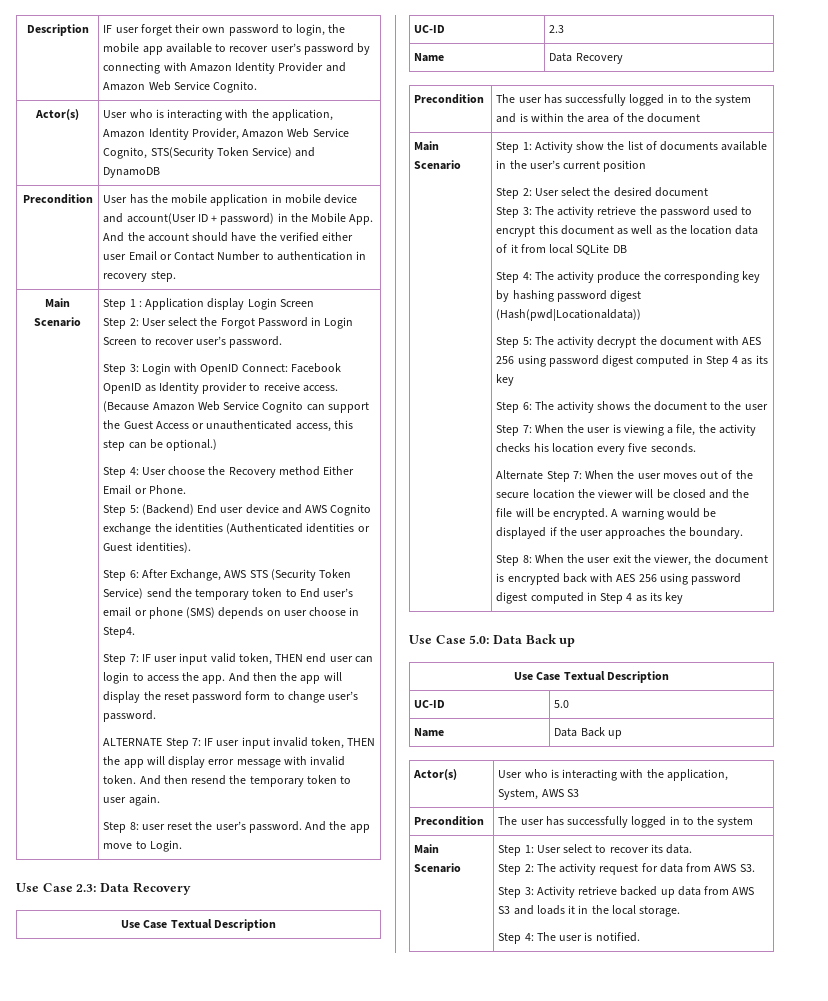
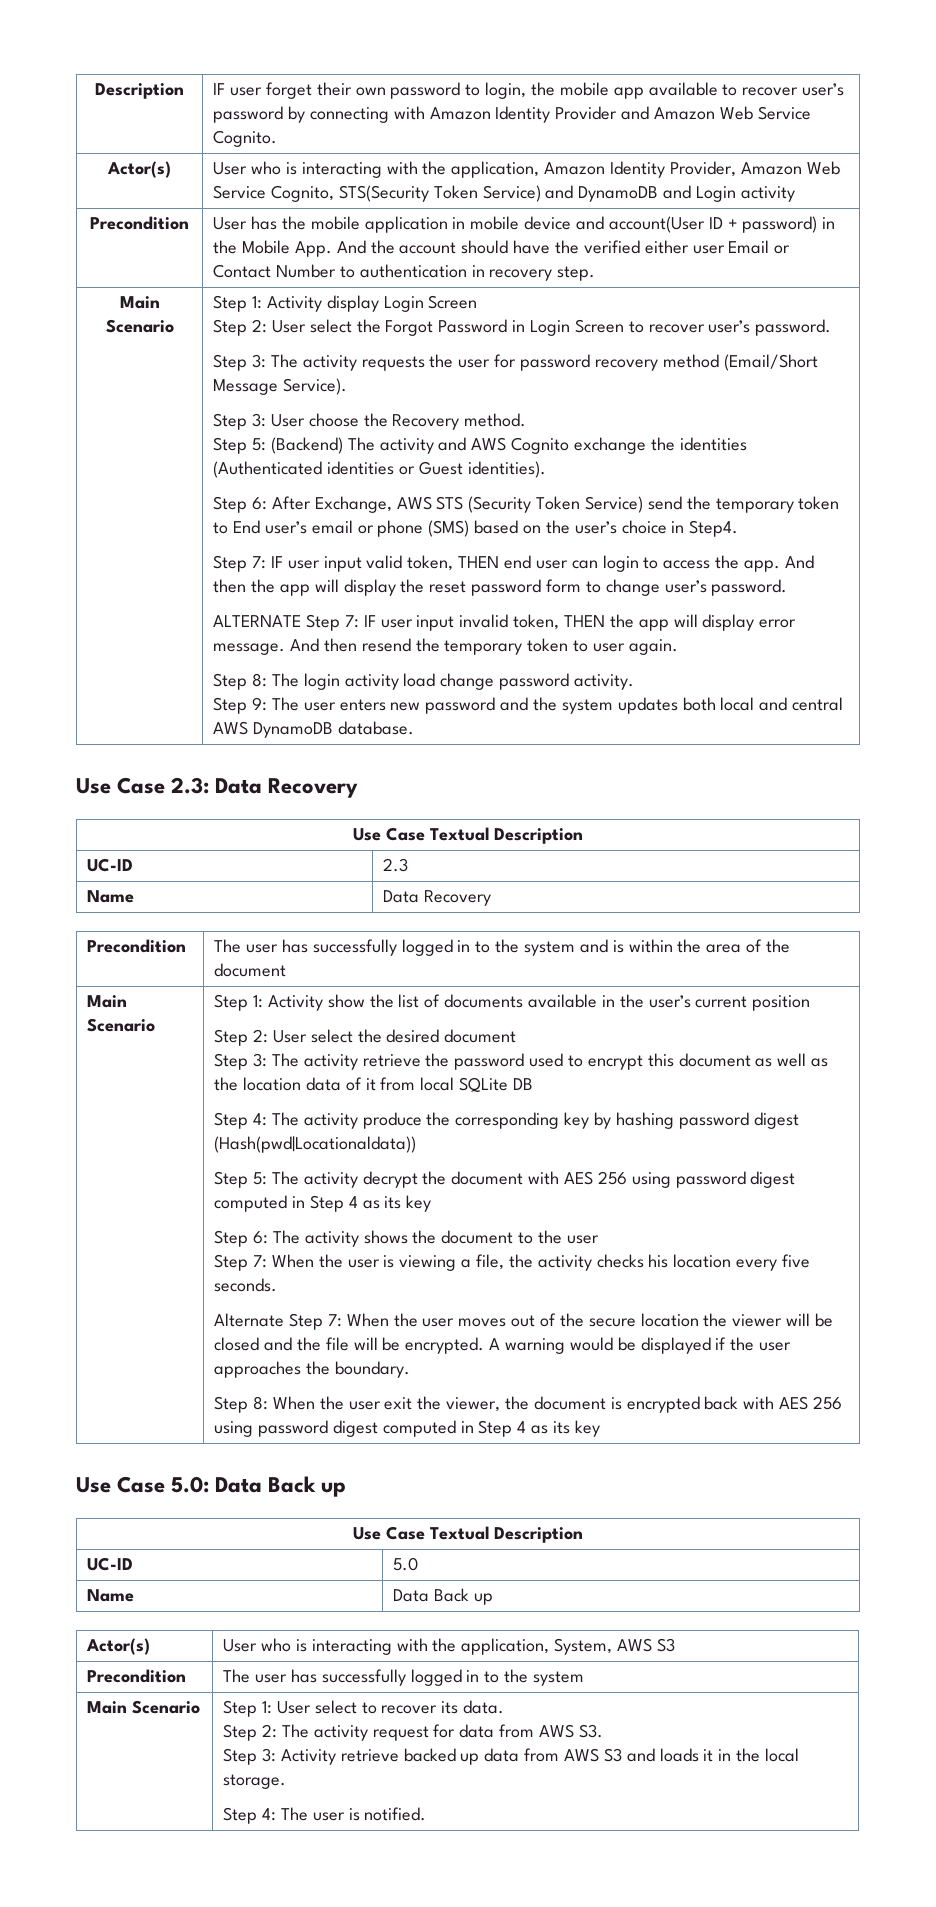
- Actor(s) | User who is interacting with the application, Amazon Identity Provider, Amazon Web Service Cognito, STS(Security Token Service) and DynamoDB
+ Actor(s) | User who is interacting with the application, Amazon Identity Provider, Amazon Web Service Cognito, STS(Security Token Service) and DynamoDB and Login activity
- Step 1 : Application display Login Screen
+ Step 1: Activity display Login Screen
- Step 3: Login with OpenID Connect: Facebook OpenID as Identity provider to receive access. (Because Amazon Web Service Cognito can support the Guest Access or unauthenticated access, this step can be optional.)
- Step 4: User choose the Recovery method Either Email or Phone.
+ Step 3: The activity requests the user for password recovery method (Email/Short Message Service).
+ Step 3: User choose the Recovery method.
- Step 5: (Backend) End user device and AWS Cognito exchange the identities (Authenticated identities or Guest identities).
+ Step 5: (Backend) The activity and AWS Cognito exchange the identities (Authenticated identities or Guest identities).
- Step 6: After Exchange, AWS STS (Security Token Service) send the temporary token to End user’s email or phone (SMS) depends on user choose in Step4.
+ Step 6: After Exchange, AWS STS (Security Token Service) send the temporary token to End user’s email or phone (SMS) based on the user’s choice in Step4.
- ALTERNATE Step 7: IF user input invalid token, THEN the app will display error message with invalid token.
+ ALTERNATE Step 7: IF user input invalid token, THEN the app will display error message.
- Step 8: user reset the user’s password. And the app move to Login.
+ Step 8: The login activity load change password activity.
+ Step 9: The user enters new password and the system updates both local and central AWS DynamoDB database.

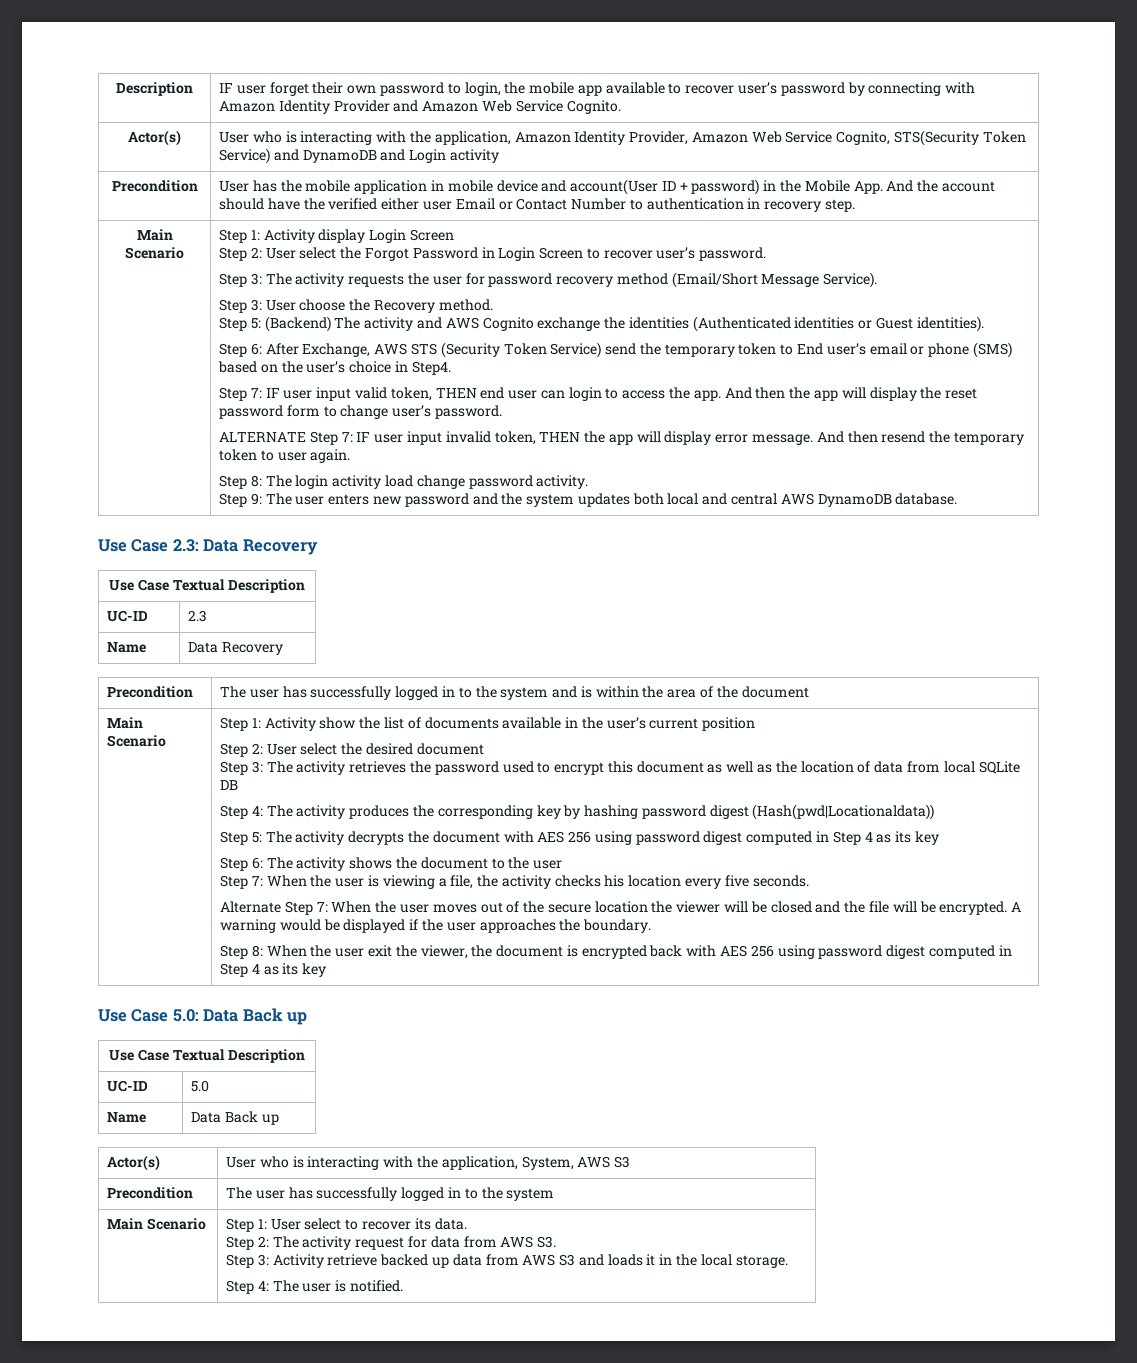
- Step 3: The activity retrieve the password used to encrypt this document as well as the location data of it from local SQLite DB
+ Step 3: The activity retrieves the password used to encrypt this document as well as the location of data from local SQLite DB
- Step 4: The activity produce the corresponding key by hashing password digest (Hash(pwd|Locationaldata))
+ Step 4: The activity produces the corresponding key by hashing password digest (Hash(pwd|Locationaldata))
- Step 5: The activity decrypt the document with AES 256 using password digest computed in Step 4 as its key
+ Step 5: The activity decrypts the document with AES 256 using password digest computed in Step 4 as its key

